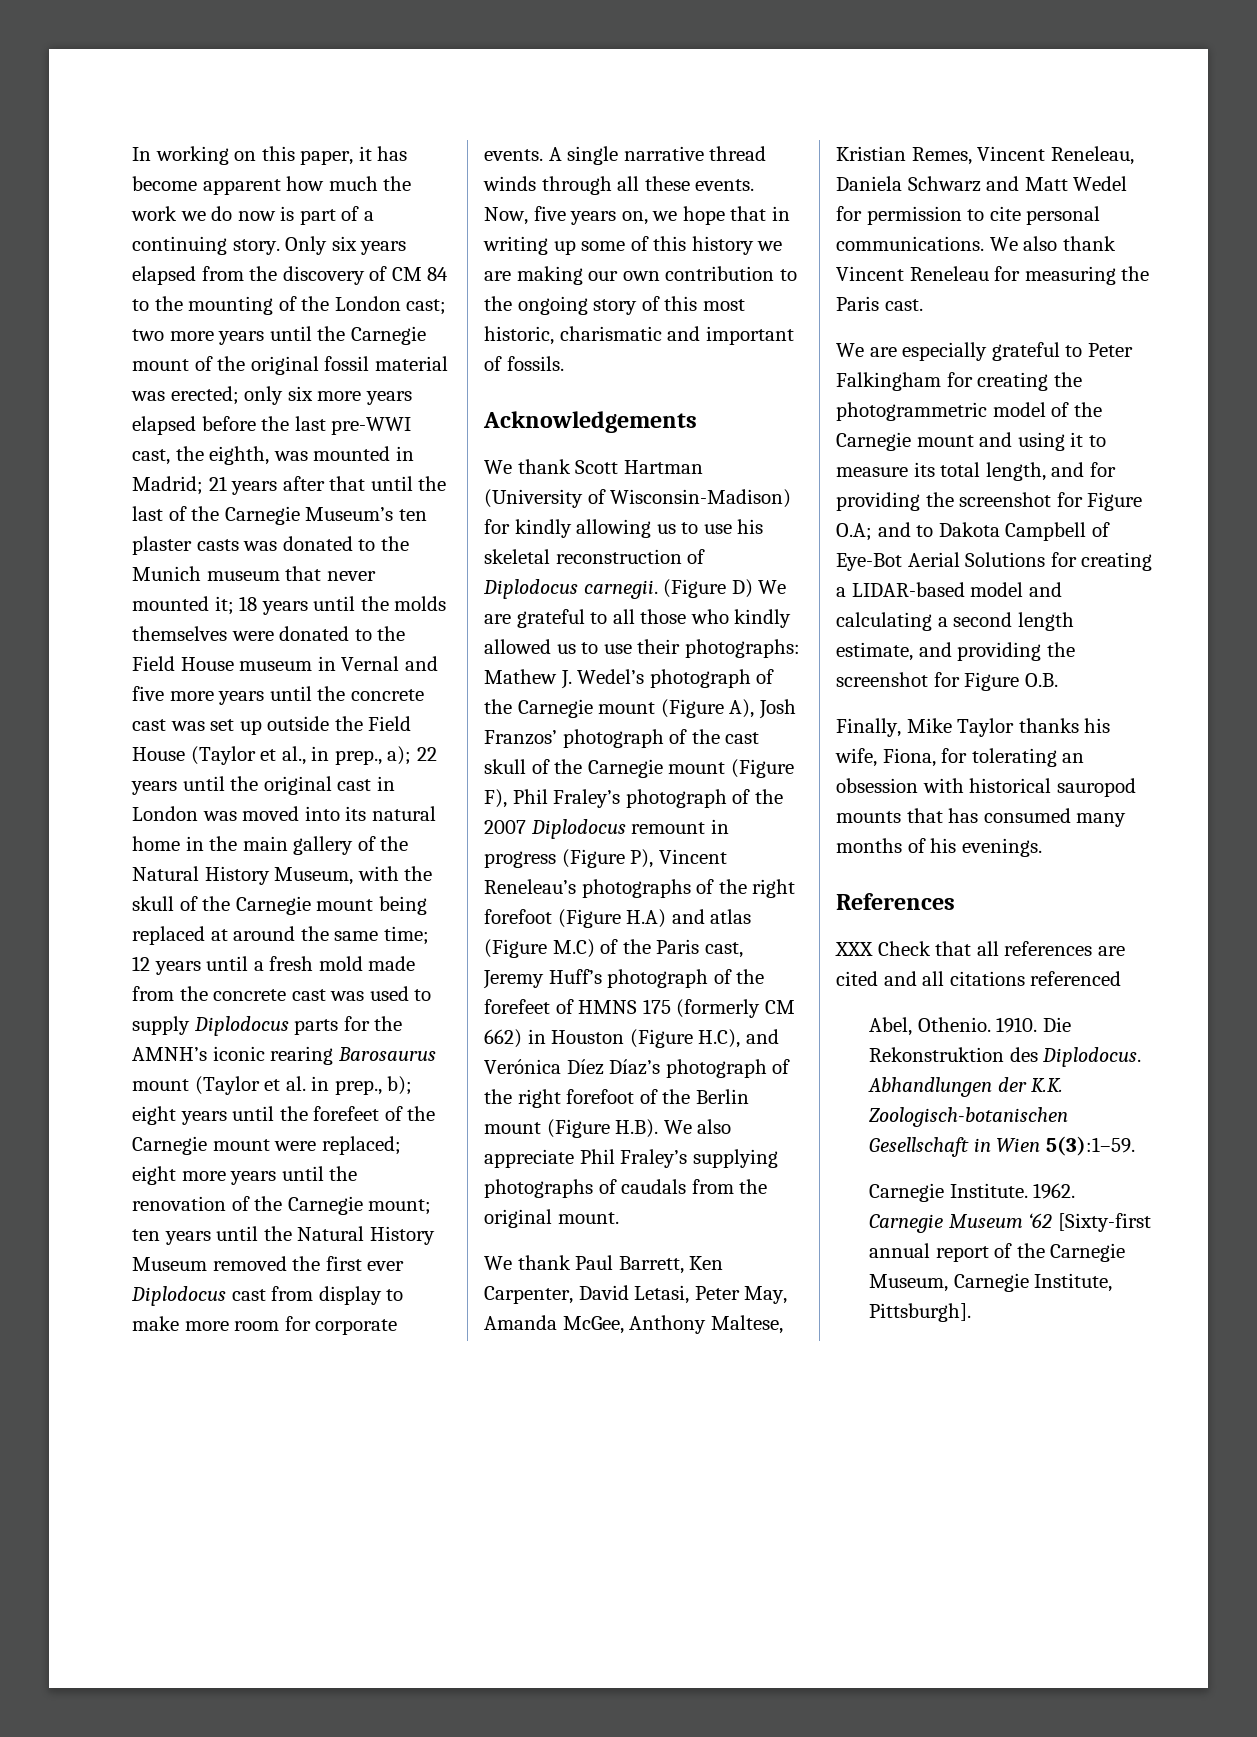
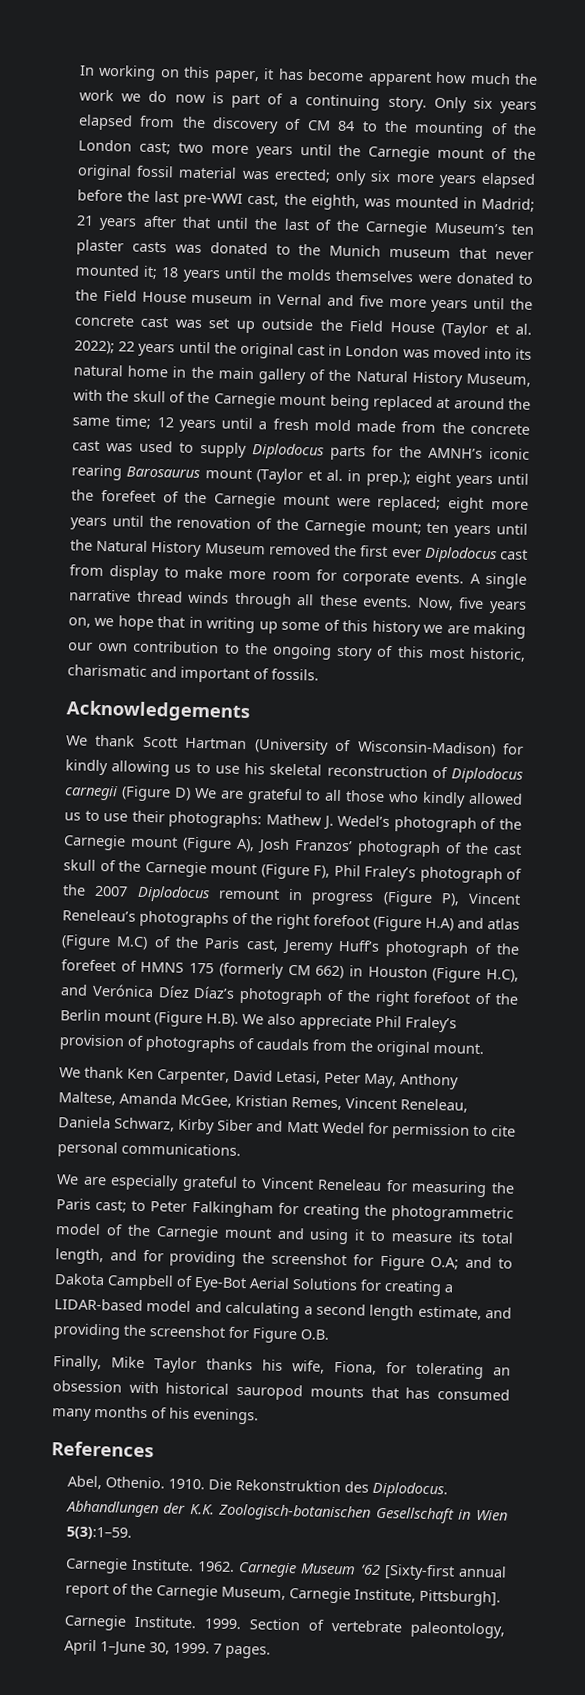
- 18 years until the molds themselves were donated to the Field House museum in Vernal and five more years until the concrete cast was set up outside the Field House (Taylor et al., in prep., a);
+ 18 years until the molds themselves were donated to the Field House museum in Vernal and five more years until the concrete cast was set up outside the Field House (Taylor et al. 2022);
- 12 years until a fresh mold made from the concrete cast was used to supply Diplodocus parts for the AMNH’s iconic rearing Barosaurus mount (Taylor et al. in prep., b);
+ 12 years until a fresh mold made from the concrete cast was used to supply Diplodocus parts for the AMNH’s iconic rearing Barosaurus mount (Taylor et al. in prep.);
- We thank Scott Hartman (University of Wisconsin-Madison) for kindly allowing us to use his skeletal reconstruction of Diplodocus carnegii. (Figure D) We are grateful to all those who kindly allowed us to use their photographs:
+ We thank Scott Hartman (University of Wisconsin-Madison) for kindly allowing us to use his skeletal reconstruction of Diplodocus carnegii (Figure D) We are grateful to all those who kindly allowed us to use their photographs:
- Mathew J. Wedel’s photograph of the Carnegie mount (Figure A), Josh Franzos’ photograph of the cast skull of the Carnegie mount (Figure F), Phil Fraley’s photograph of the 2007 Diplodocus remount in progress (Figure P), Vincent Reneleau’s photographs of the right forefoot (Figure H.A) and atlas (Figure M.C) of the Paris cast, Jeremy Huff’s photograph of the forefeet of HMNS 175 (formerly CM 662) in Houston (Figure H.C), and Verónica Díez Díaz’s photograph of the right forefoot of the Berlin mount (Figure H.B). We also appreciate Phil Fraley’s supplying photographs of caudals from the original mount.
+ Mathew J. Wedel’s photograph of the Carnegie mount (Figure A), Josh Franzos’ photograph of the cast skull of the Carnegie mount (Figure F), Phil Fraley’s photograph of the 2007 Diplodocus remount in progress (Figure P), Vincent Reneleau’s photographs of the right forefoot (Figure H.A) and atlas (Figure M.C) of the Paris cast, Jeremy Huff’s photograph of the forefeet of HMNS 175 (formerly CM 662) in Houston (Figure H.C), and Verónica Díez Díaz’s photograph of the right forefoot of the Berlin mount (Figure H.B). We also appreciate Phil Fraley’s provision of photographs of caudals from the original mount.
- We thank Paul Barrett, Ken Carpenter, David Letasi, Peter May, Amanda McGee, Anthony Maltese, Kristian Remes, Vincent Reneleau, Daniela Schwarz and Matt Wedel for permission to cite personal communications. We also thank Vincent Reneleau for measuring the Paris cast.
- We are especially grateful to Peter Falkingham for creating the photogrammetric model of the Carnegie mount and using it to measure its total length, and for providing the screenshot for Figure O.A;
+ We thank Ken Carpenter, David Letasi, Peter May, Anthony Maltese, Amanda McGee, Kristian Remes, Vincent Reneleau, Daniela Schwarz, Kirby Siber and Matt Wedel for permission to cite personal communications.
+ We are especially grateful to Vincent Reneleau for measuring the Paris cast; to Peter Falkingham for creating the photogrammetric model of the Carnegie mount and using it to measure its total length, and for providing the screenshot for Figure O.A;
- XXX Check that all references are cited and all citations referenced
+ Carnegie Institute. 1999. Section of vertebrate paleontology, April 1–June 30, 1999. 7 pages.

